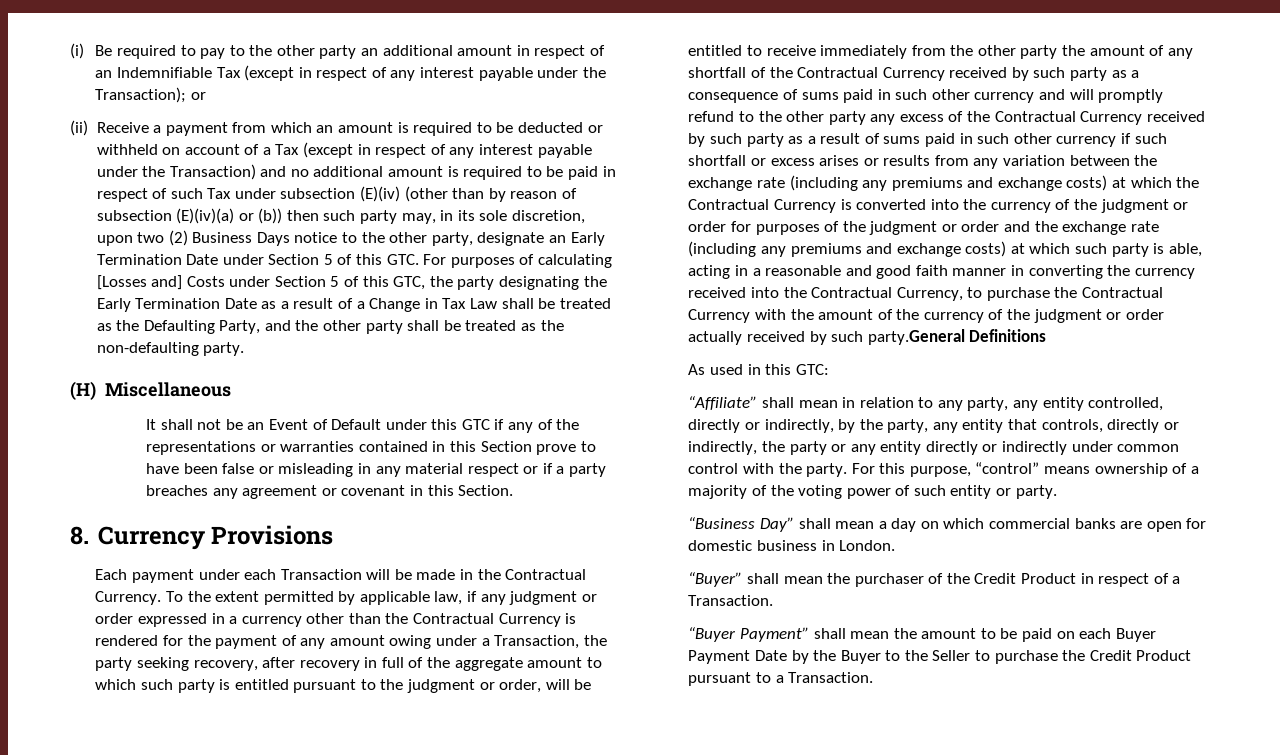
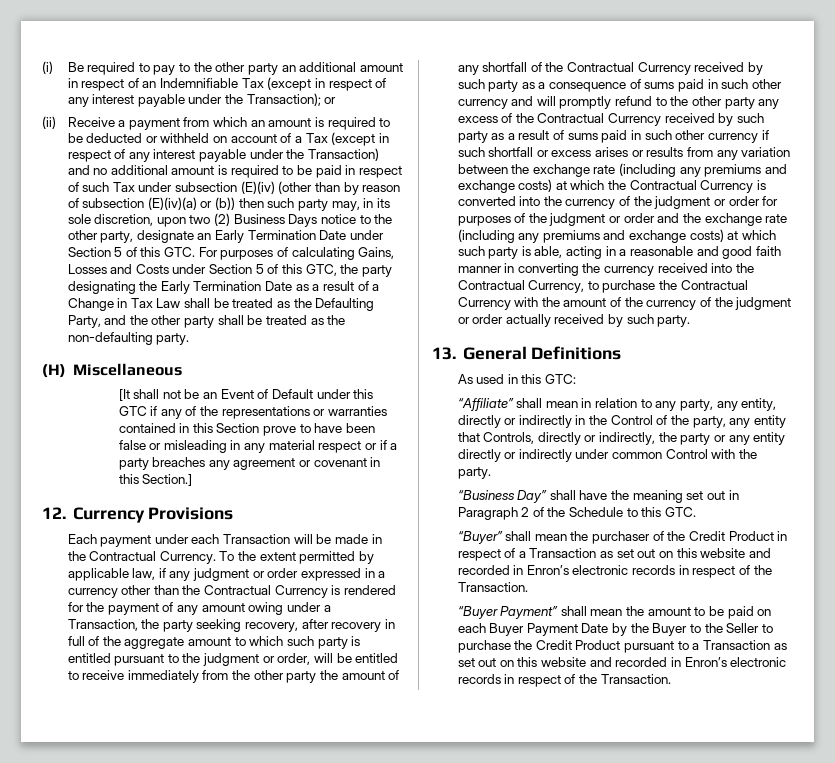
- (ii) Receive a payment from which an amount is required to be deducted or withheld on account of a Tax (except in respect of any interest payable under the Transaction) and no additional amount is required to be paid in respect of such Tax under subsection (E)(iv) (other than by reason of subsection (E)(iv)(a) or (b)) then such party may, in its sole discretion, upon two (2) Business Days notice to the other party, designate an Early Termination Date under Section 5 of this GTC. For purposes of calculating [Losses and] Costs under Section 5 of this GTC, the party designating the Early Termination Date as a result of a Change in Tax Law shall be treated as the Defaulting Party, and the other party shall be treated as the non-defaulting party.
+ (ii) Receive a payment from which an amount is required to be deducted or withheld on account of a Tax (except in respect of any interest payable under the Transaction) and no additional amount is required to be paid in respect of such Tax under subsection (E)(iv) (other than by reason of subsection (E)(iv)(a) or (b)) then such party may, in its sole discretion, upon two (2) Business Days notice to the other party, designate an Early Termination Date under Section 5 of this GTC. For purposes of calculating Gains, Losses and Costs under Section 5 of this GTC, the party designating the Early Termination Date as a result of a Change in Tax Law shall be treated as the Defaulting Party, and the other party shall be treated as the non-defaulting party.
- It shall not be an Event of Default under this GTC if any of the representations or warranties contained in this Section prove to have been false or misleading in any material respect or if a party breaches any agreement or covenant in this Section.
- 8. Currency Provisions
+ [It shall not be an Event of Default under this GTC if any of the representations or warranties contained in this Section prove to have been false or misleading in any material respect or if a party breaches any agreement or covenant in this Section.]
+ 12. Currency Provisions
- To the extent permitted by applicable law, if any judgment or order expressed in a currency other than the Contractual Currency is rendered for the payment of any amount owing under a Transaction, the party seeking recovery, after recovery in full of the aggregate amount to which such party is entitled pursuant to the judgment or order, will be entitled to receive immediately from the other party the amount of any shortfall of the Contractual Currency received by such party as a consequence of sums paid in such other currency and will promptly refund to the other party any excess of the Contractual Currency received by such party as a result of sums paid in such other currency if such shortfall or excess arises or results from any variation between the exchange rate (including any premiums and exchange costs) at which the Contractual Currency is converted into the currency of the judgment or order for purposes of the judgment or order and the exchange rate (including any premiums and exchange costs) at which such party is able, acting in a reasonable and good faith manner in converting the currency received into the Contractual Currency, to purchase the Contractual Currency with the amount of the currency of the judgment or order actually received by such party.General Definitions
+ To the extent permitted by applicable law, if any judgment or order expressed in a currency other than the Contractual Currency is rendered for the payment of any amount owing under a Transaction, the party seeking recovery, after recovery in full of the aggregate amount to which such party is entitled pursuant to the judgment or order, will be entitled to receive immediately from the other party the amount of any shortfall of the Contractual Currency received by such party as a consequence of sums paid in such other currency and will promptly refund to the other party any excess of the Contractual Currency received by such party as a result of sums paid in such other currency if such shortfall or excess arises or results from any variation between the exchange rate (including any premiums and exchange costs) at which the Contractual Currency is converted into the currency of the judgment or order for purposes of the judgment or order and the exchange rate (including any premiums and exchange costs) at which such party is able, acting in a reasonable and good faith manner in converting the currency received into the Contractual Currency, to purchase the Contractual Currency with the amount of the currency of the judgment or order actually received by such party.
+ 13. General Definitions
- “Affiliate” shall mean in relation to any party, any entity controlled, directly or indirectly, by the party, any entity that controls, directly or indirectly, the party or any entity directly or indirectly under common control with the party. For this purpose, “control” means ownership of a majority of the voting power of such entity or party.
- “Business Day” shall mean a day on which commercial banks are open for domestic business in London.
+ “Affiliate” shall mean in relation to any party, any entity, directly or indirectly in the Control of the party, any entity that Controls, directly or indirectly, the party or any entity directly or indirectly under common Control with the party.
+ “Business Day” shall have the meaning set out in Paragraph 2 of the Schedule to this GTC.
- “Buyer” shall mean the purchaser of the Credit Product in respect of a Transaction.
+ “Buyer” shall mean the purchaser of the Credit Product in respect of a Transaction as set out on this website and recorded in Enron’s electronic records in respect of the Transaction.
- “Buyer Payment” shall mean the amount to be paid on each Buyer Payment Date by the Buyer to the Seller to purchase the Credit Product pursuant to a Transaction.
+ “Buyer Payment” shall mean the amount to be paid on each Buyer Payment Date by the Buyer to the Seller to purchase the Credit Product pursuant to a Transaction as set out on this website and recorded in Enron’s electronic records in respect of the Transaction.

